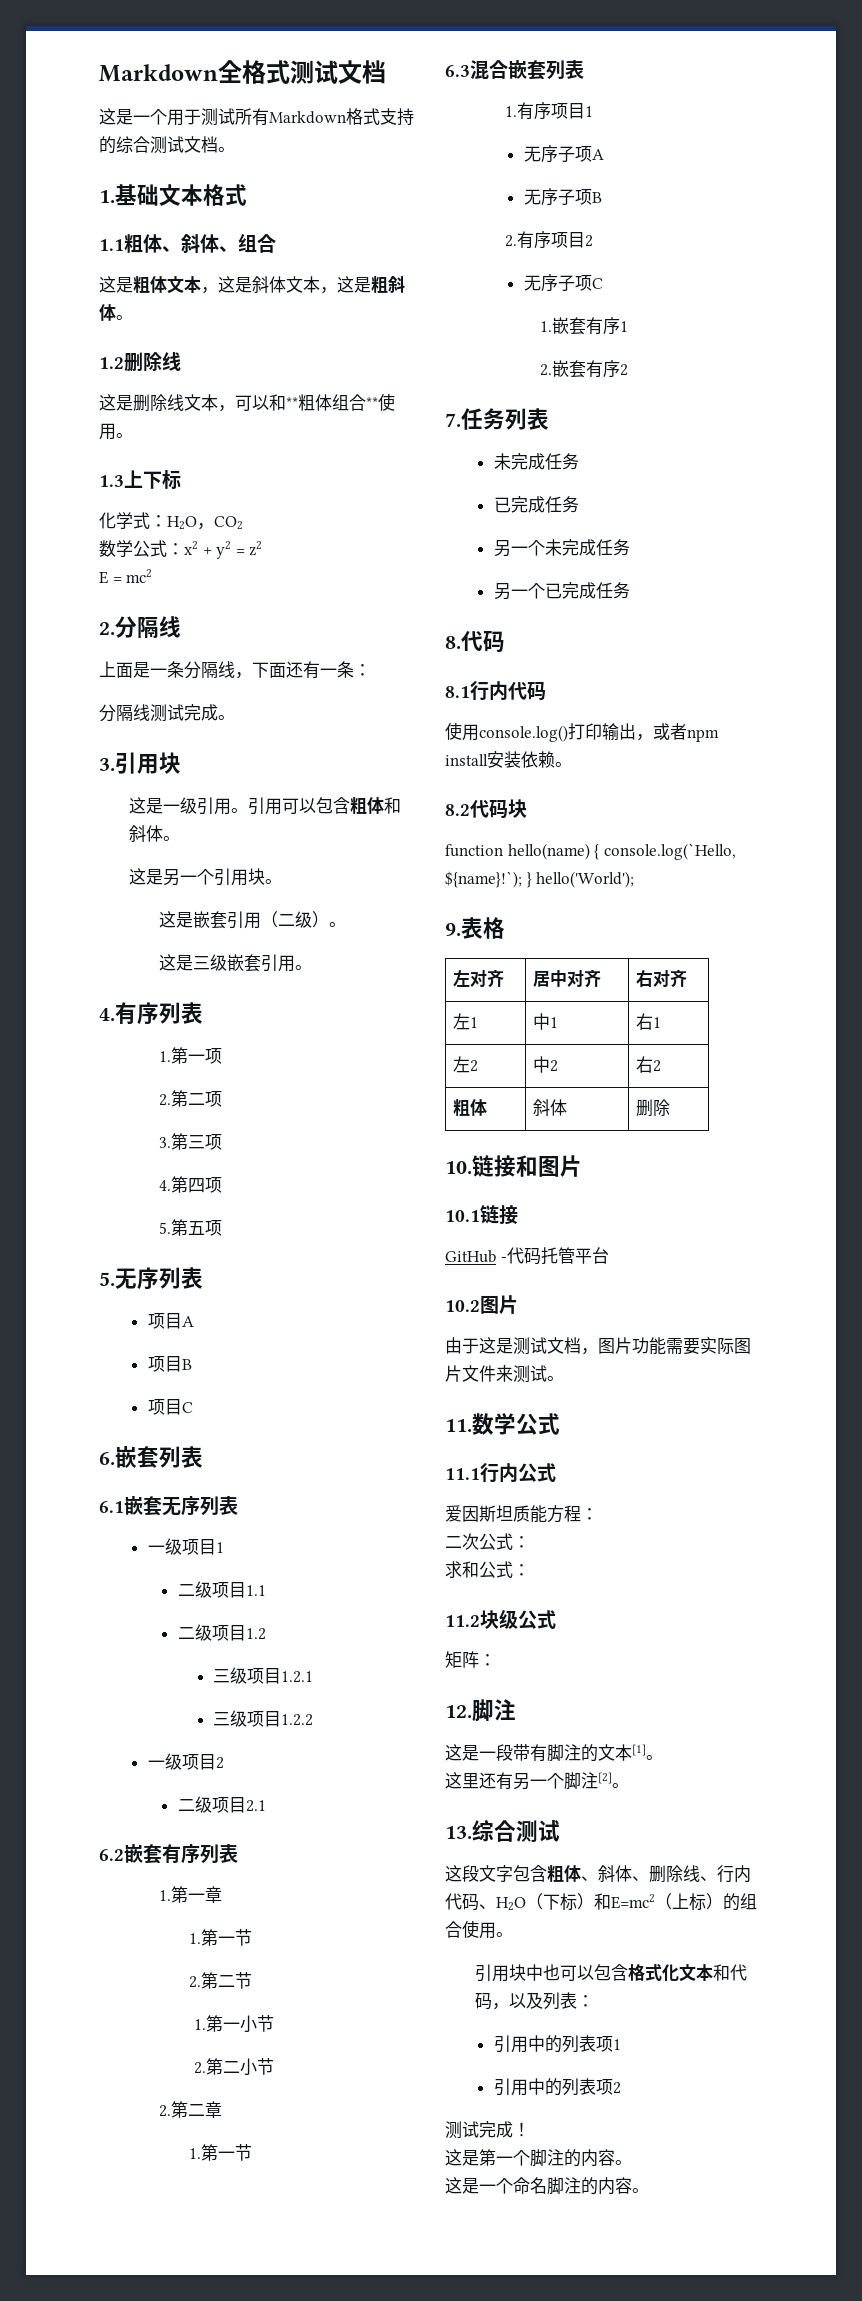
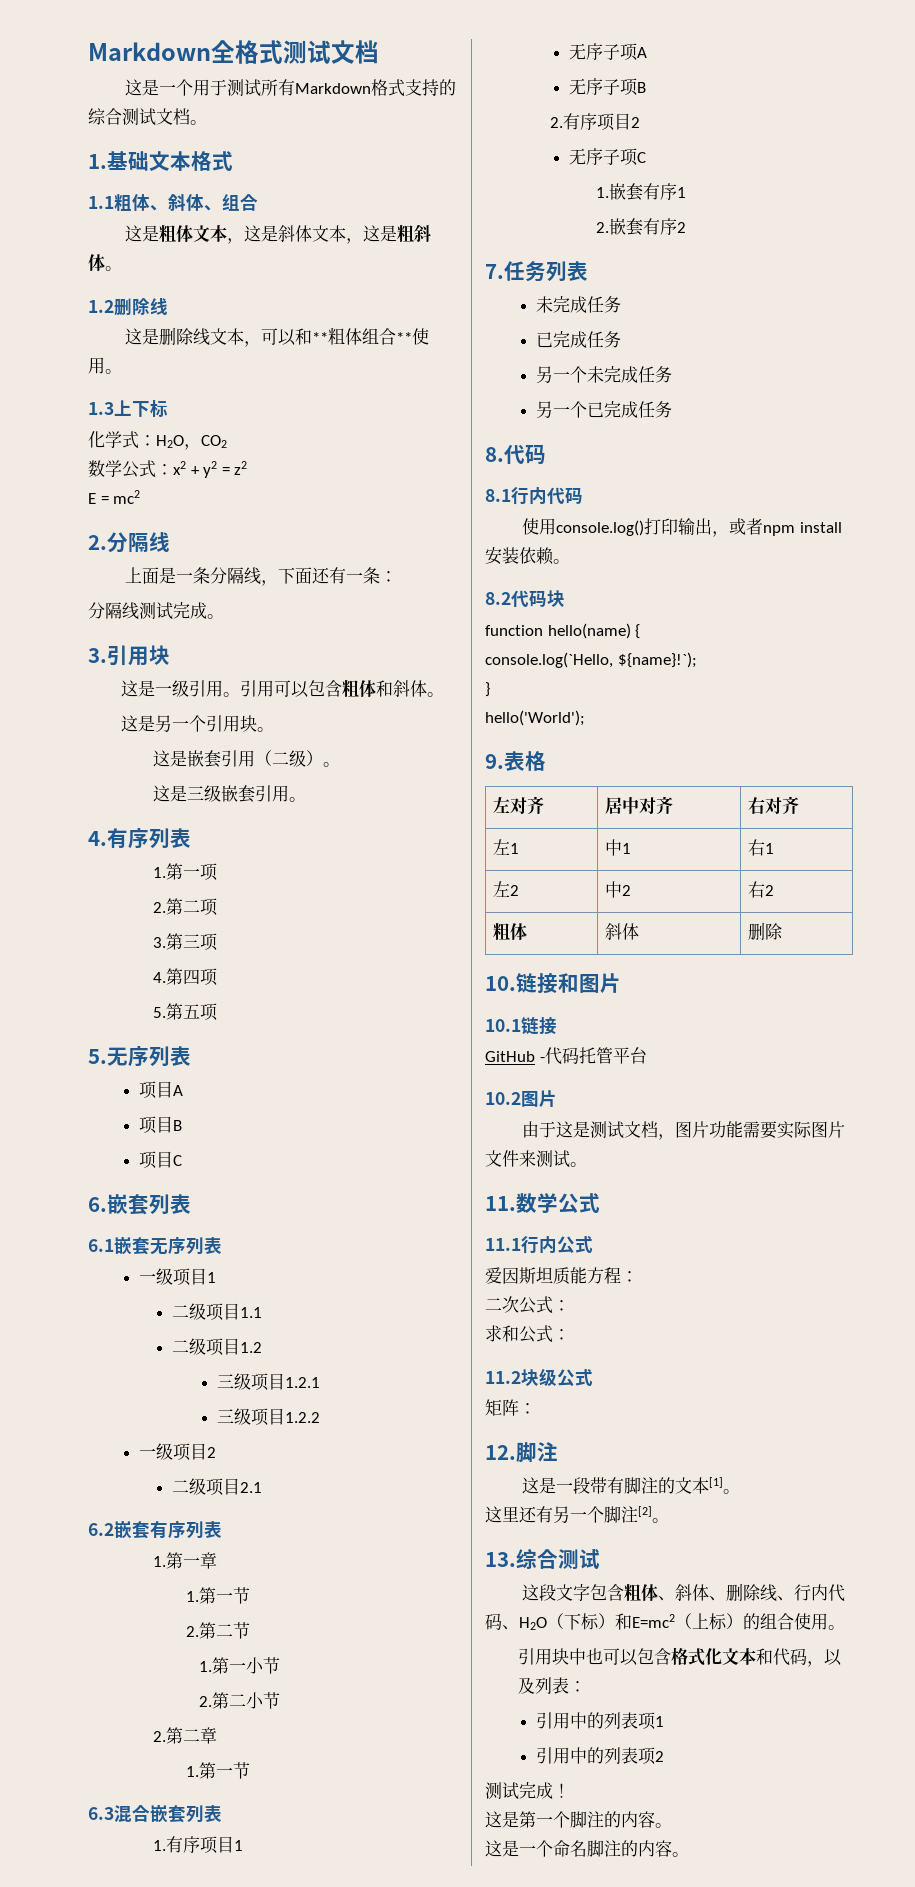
- function hello(name) { console.log(`Hello, ${name}!`); } hello('World');
+ function hello(name) {
+ console.log(`Hello, ${name}!`);
+ }
+ hello('World');

